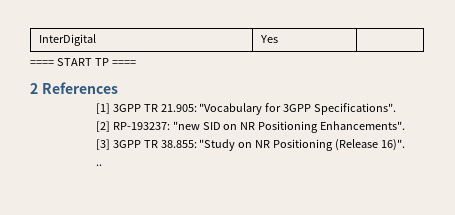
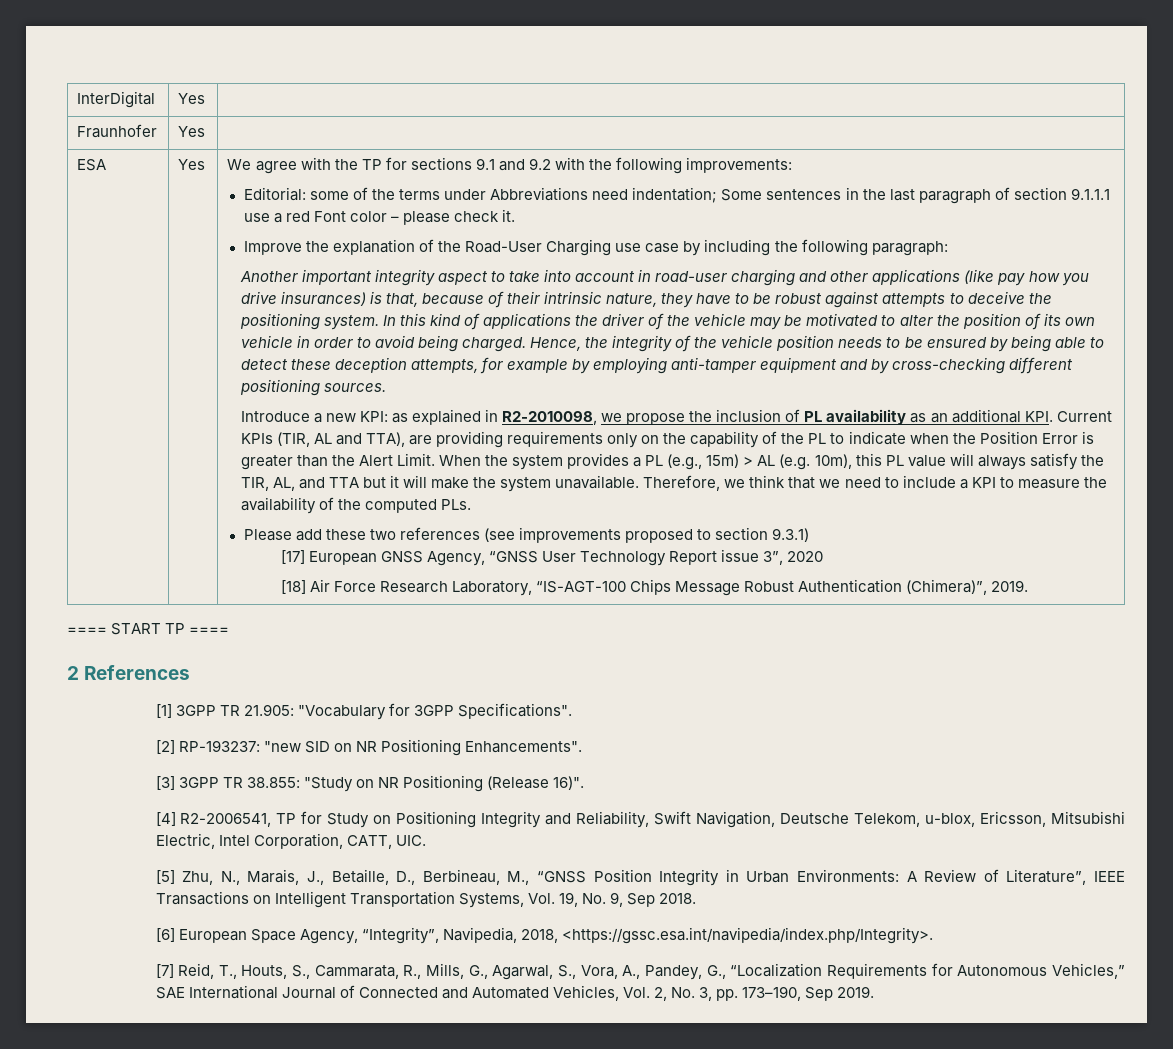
+ Fraunhofer | Yes |
+ ESA | Yes | We agree with the TP for sections 9.1 and 9.2 with the following improvements:
+ Editorial: some of the terms under Abbreviations need indentation; Some sentences in the last paragraph of section 9.1.1.1 use a red Font color – please check it.
+ Improve the explanation of the Road-User Charging use case by including the following paragraph:
+ Another important integrity aspect to take into account in road-user charging and other applications (like pay how you drive insurances) is that, because of their intrinsic nature, they have to be robust against attempts to deceive the positioning system. In this kind of applications the driver of the vehicle may be motivated to alter the position of its own vehicle in order to avoid being charged. Hence, the integrity of the vehicle position needs to be ensured by being able to detect these deception attempts, for example by employing anti-tamper equipment and by cross-checking different positioning sources.
+ Introduce a new KPI: as explained in R2-2010098, we propose the inclusion of PL availability as an additional KPI. Current KPIs (TIR, AL and TTA), are providing requirements only on the capability of the PL to indicate when the Position Error is greater than the Alert Limit. When the system provides a PL (e.g., 15m) > AL (e.g. 10m), this PL value will always satisfy the TIR, AL, and TTA but it will make the system unavailable. Therefore, we think that we need to include a KPI to measure the availability of the computed PLs.
+ Please add these two references (see improvements proposed to section 9.3.1)
+ [17] European GNSS Agency, “GNSS User Technology Report issue 3”, 2020
+ [18] Air Force Research Laboratory, “IS-AGT-100 Chips Message Robust Authentication (Chimera)”, 2019.
- ..
+ [4] R2-2006541, TP for Study on Positioning Integrity and Reliability, Swift Navigation, Deutsche Telekom, u-blox, Ericsson, Mitsubishi Electric, Intel Corporation, CATT, UIC.
+ [5] Zhu, N., Marais, J., Betaille, D., Berbineau, M., “GNSS Position Integrity in Urban Environments: A Review of Literature”, IEEE Transactions on Intelligent Transportation Systems, Vol. 19, No. 9, Sep 2018.
+ [6] European Space Agency, “Integrity”, Navipedia, 2018, <https://gssc.esa.int/navipedia/index.php/Integrity>.
+ [7] Reid, T., Houts, S., Cammarata, R., Mills, G., Agarwal, S., Vora, A., Pandey, G., “Localization Requirements for Autonomous Vehicles,” SAE International Journal of Connected and Automated Vehicles, Vol. 2, No. 3, pp. 173–190, Sep 2019.

